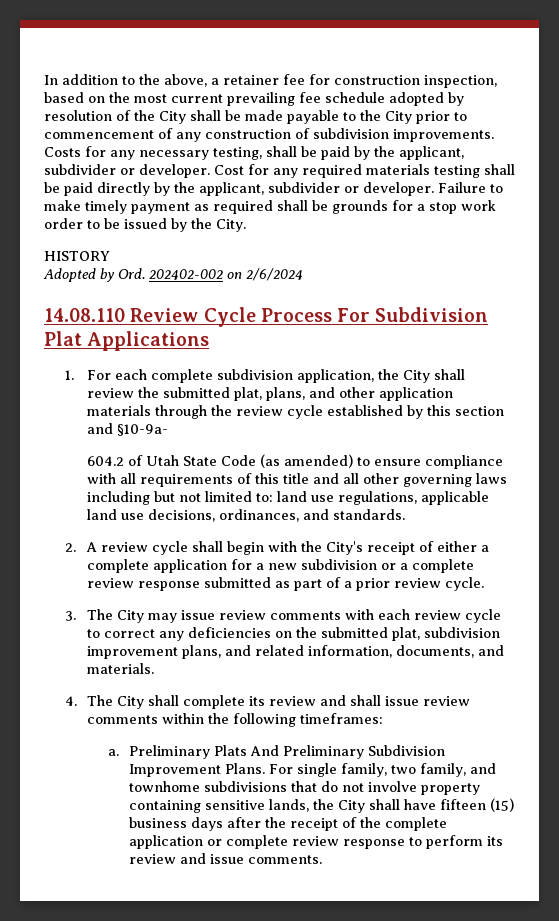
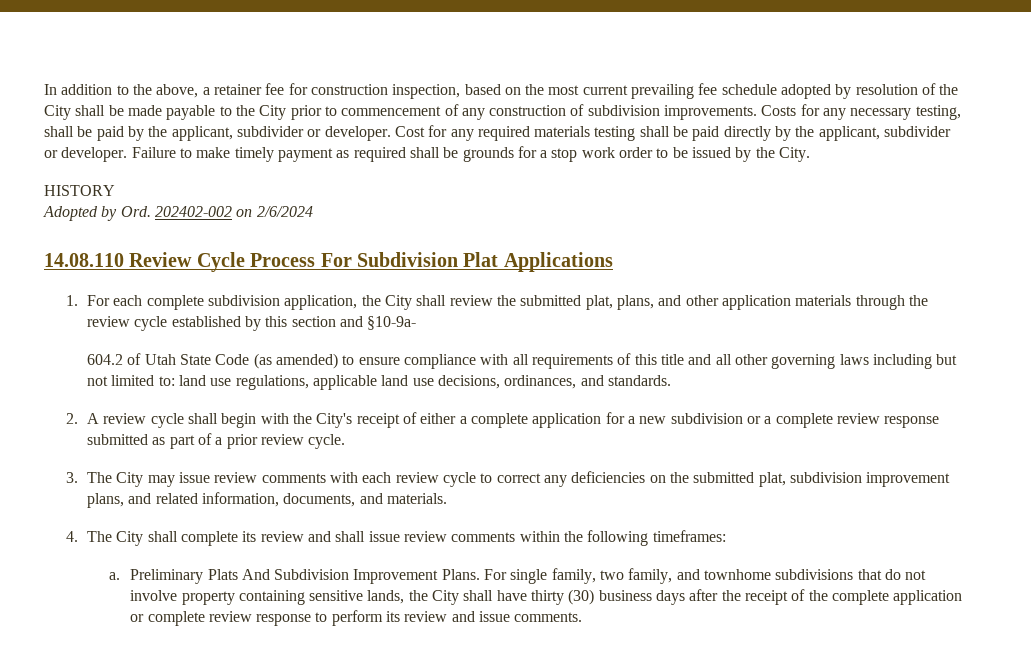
- Preliminary Plats And Preliminary Subdivision Improvement Plans.
+ Preliminary Plats And Subdivision Improvement Plans.
- For single family, two family, and townhome subdivisions that do not involve property containing sensitive lands, the City shall have fifteen (15) business days after the receipt of the complete application or complete review response to perform its review and issue comments.
+ For single family, two family, and townhome subdivisions that do not involve property containing sensitive lands, the City shall have thirty (30) business days after the receipt of the complete application or complete review response to perform its review and issue comments.

